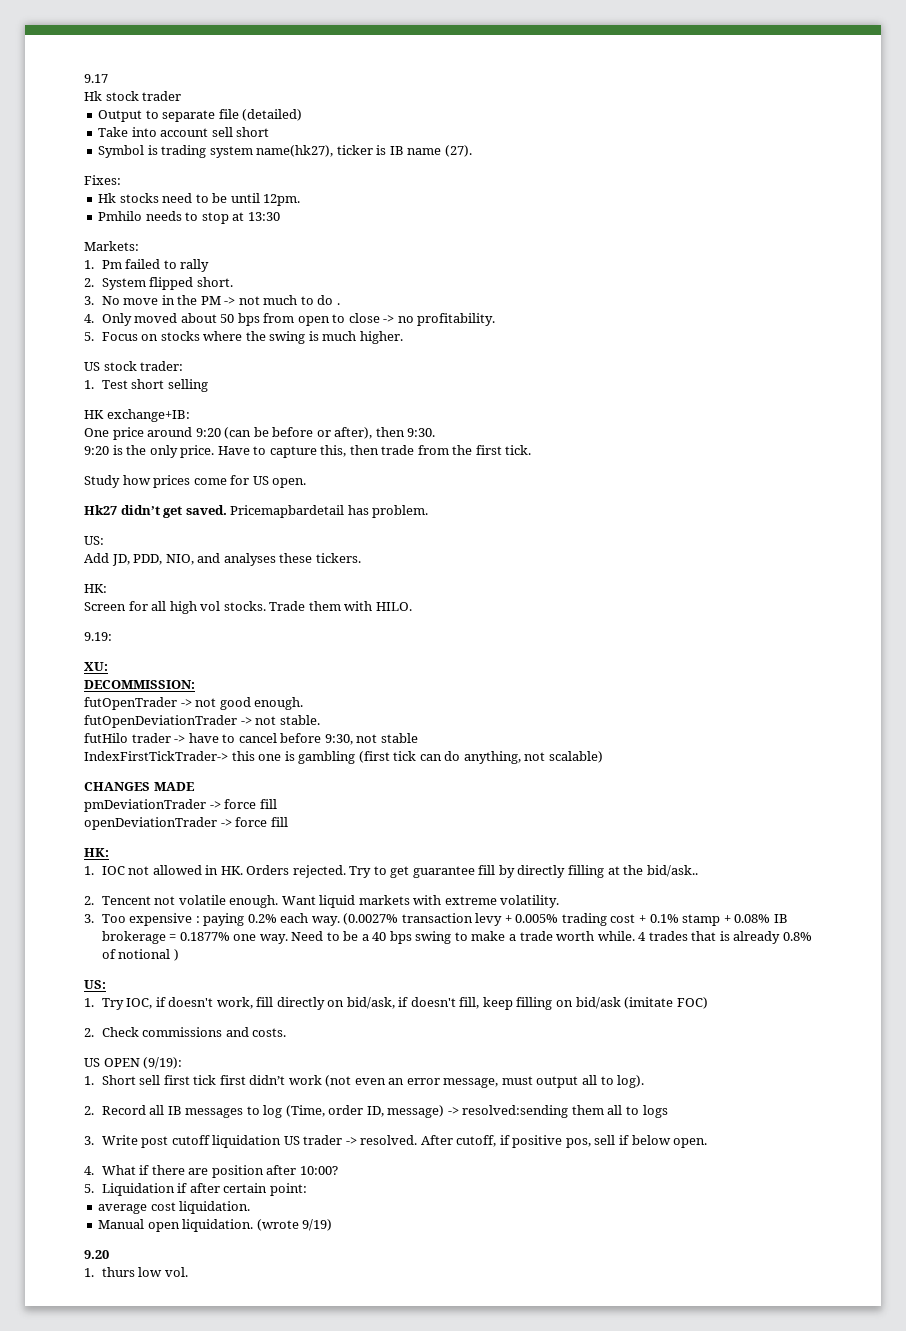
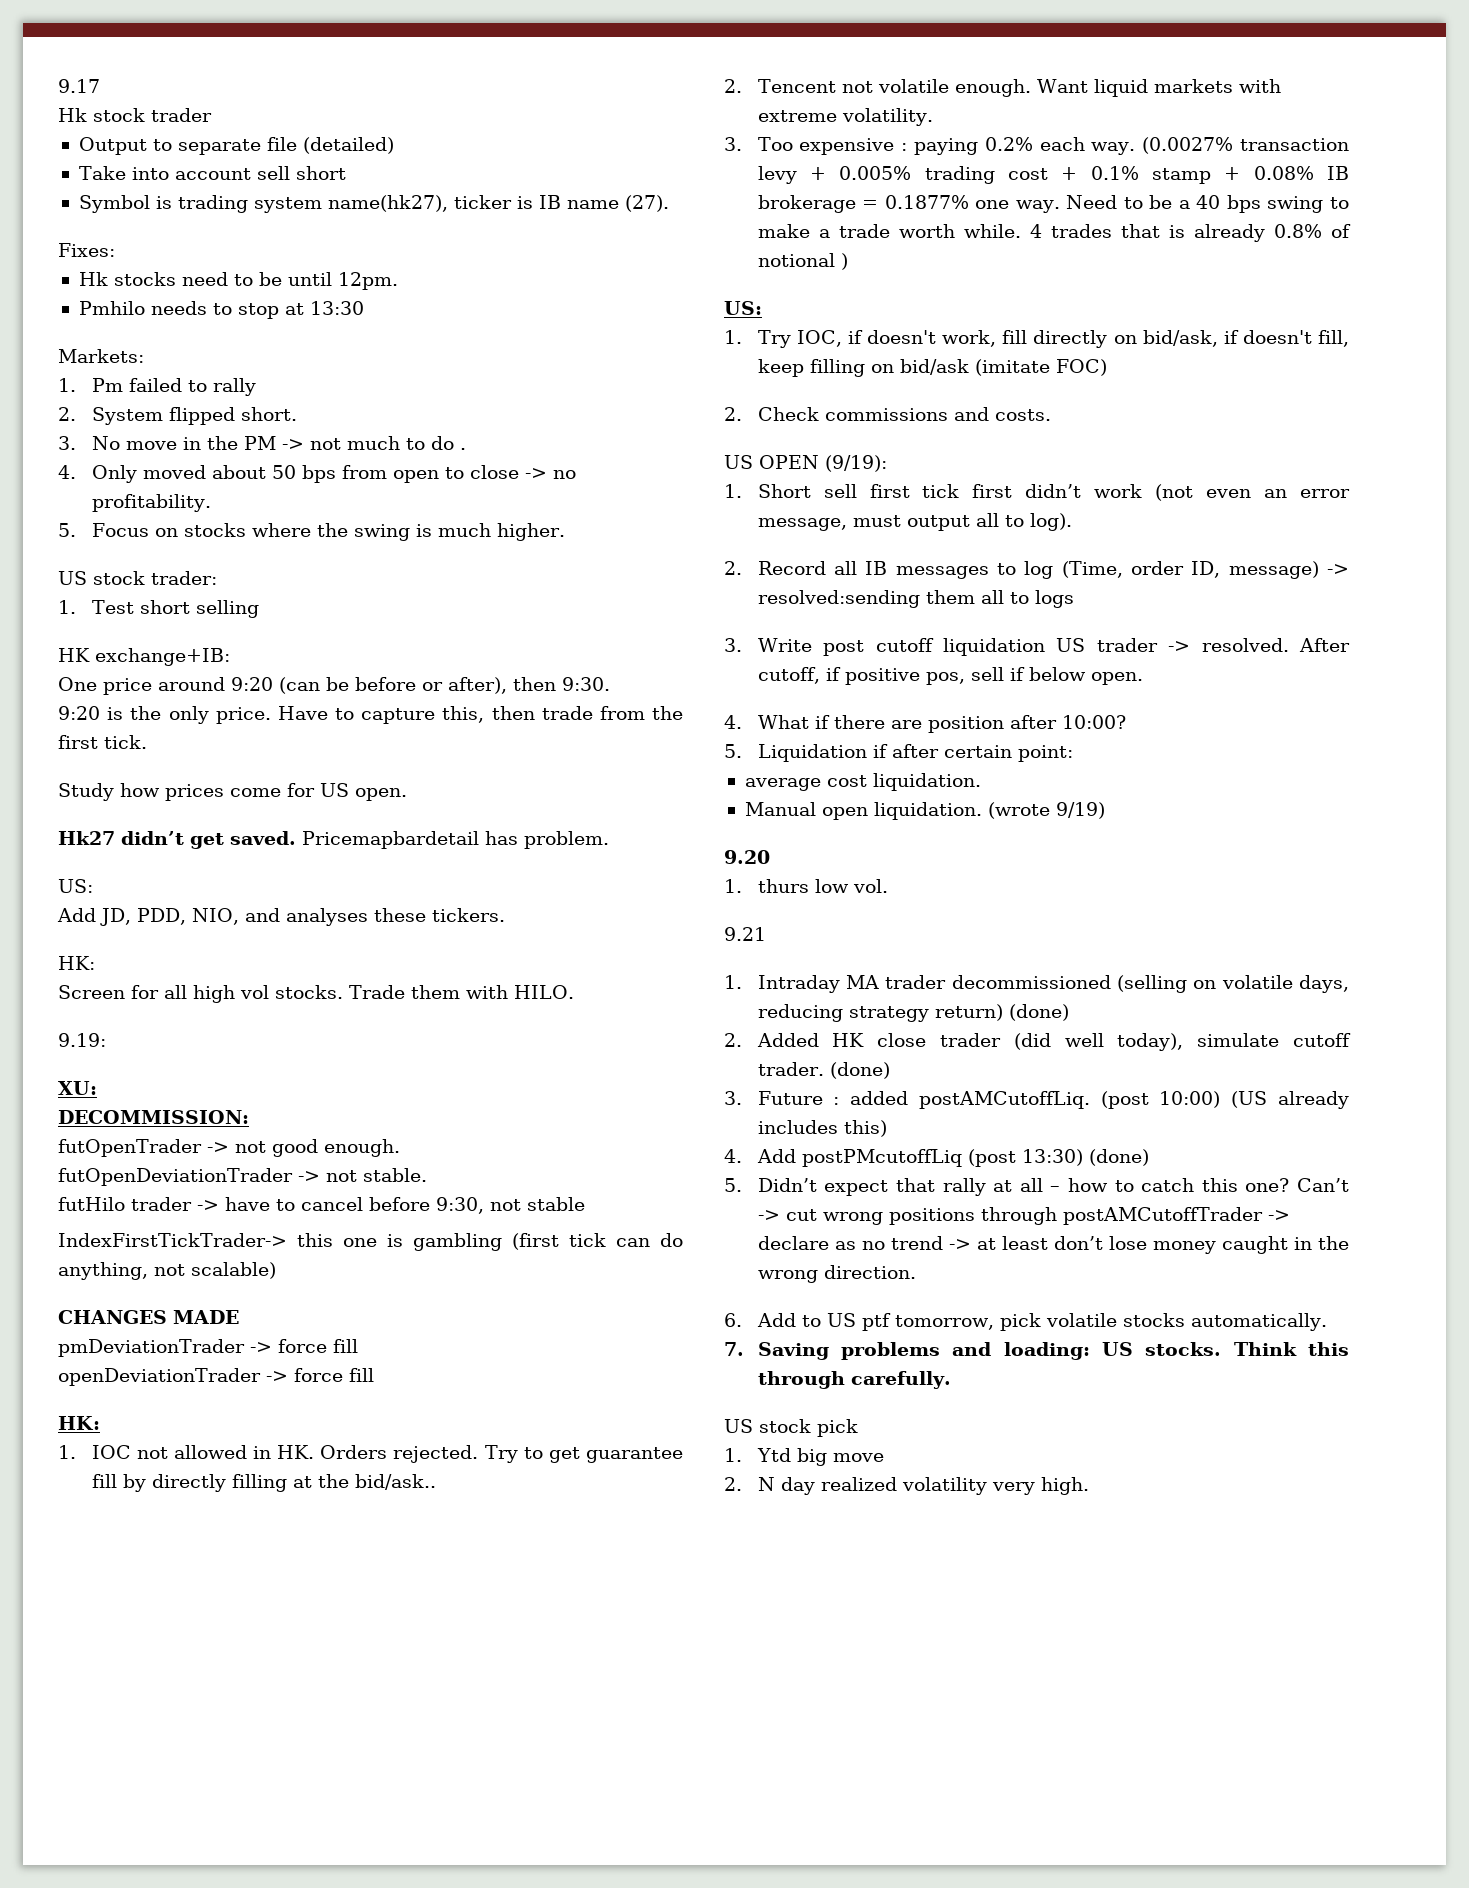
+ 9.21
+ 1. Intraday MA trader decommissioned (selling on volatile days, reducing strategy return) (done)
+ 2. Added HK close trader (did well today), simulate cutoff trader. (done)
+ 3. Future : added postAMCutoffLiq. (post 10:00) (US already includes this)
+ 4. Add postPMcutoffLiq (post 13:30) (done)
+ 5. Didn’t expect that rally at all – how to catch this one? Can’t -> cut wrong positions through postAMCutoffTrader -> declare as no trend -> at least don’t lose money caught in the wrong direction.
+ 6. Add to US ptf tomorrow, pick volatile stocks automatically.
+ 7. Saving problems and loading: US stocks. Think this through carefully.
+ US stock pick
+ 1. Ytd big move
+ 2. N day realized volatility very high.

